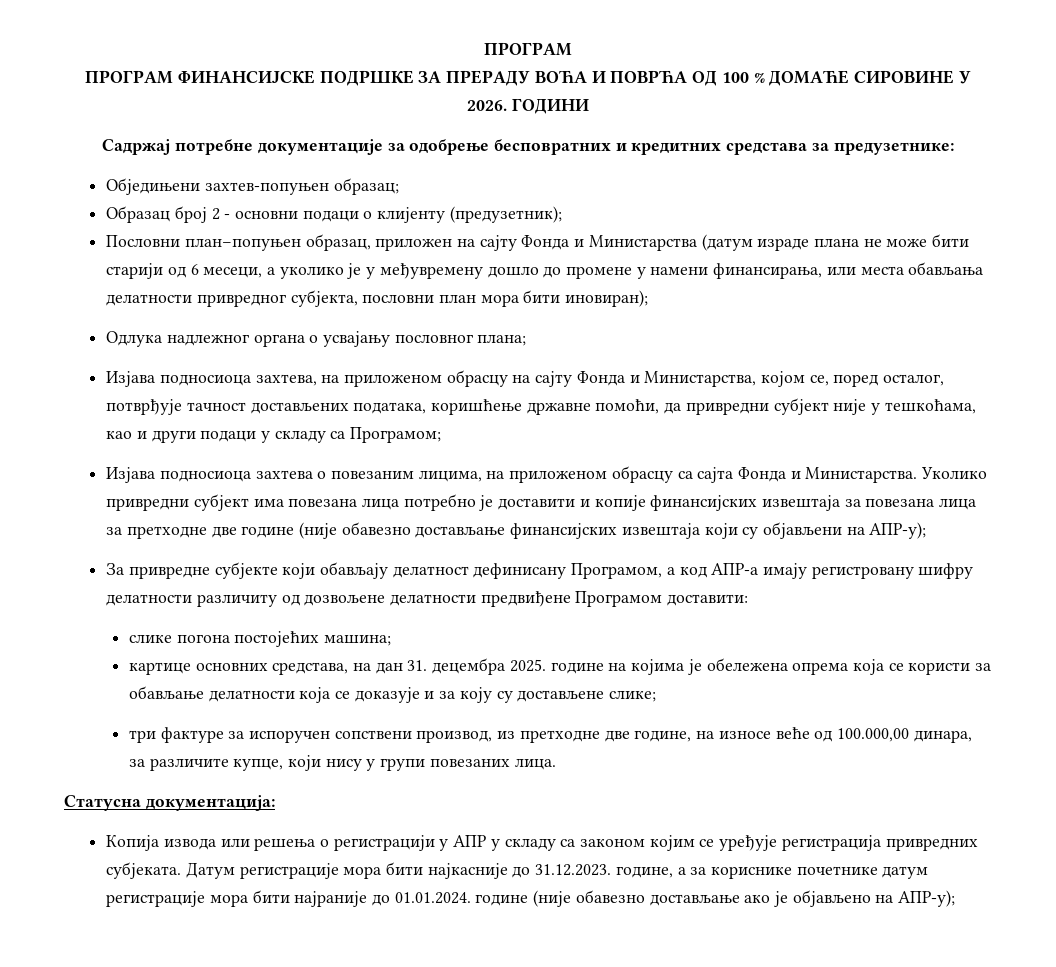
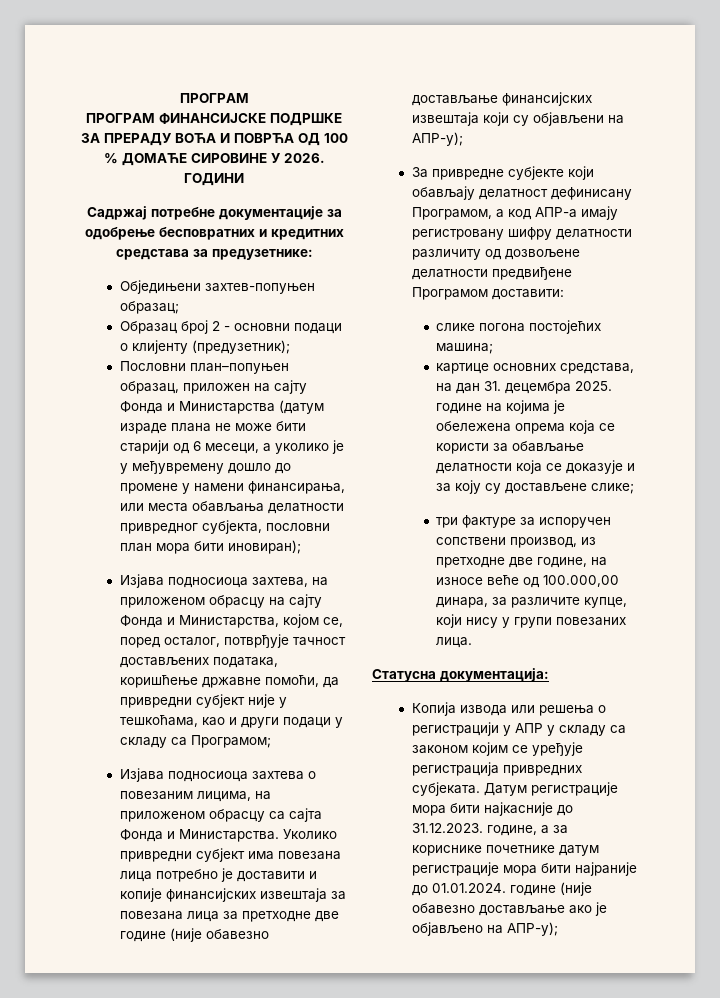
- Одлука надлежног органа о усвајању пословног плана;

